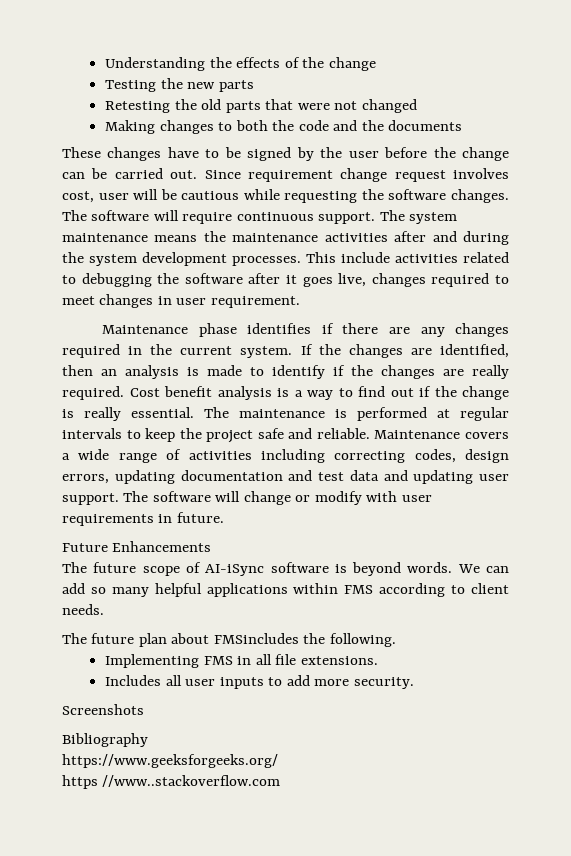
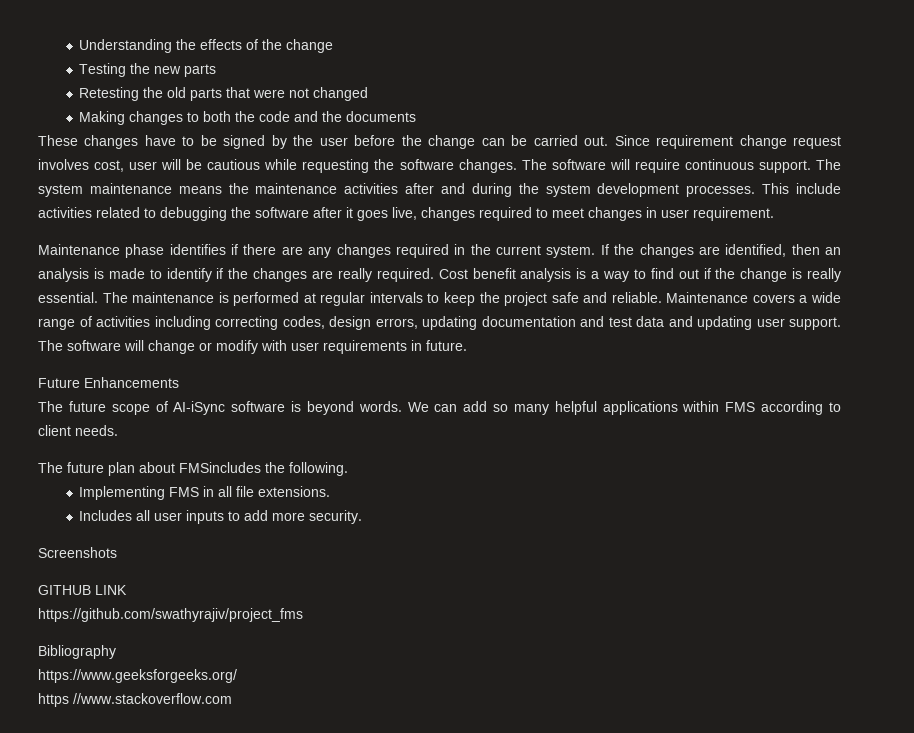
+ GITHUB LINK
+ https://github.com/swathyrajiv/project_fms
- https //www..stackoverflow.com
+ https //www.stackoverflow.com

